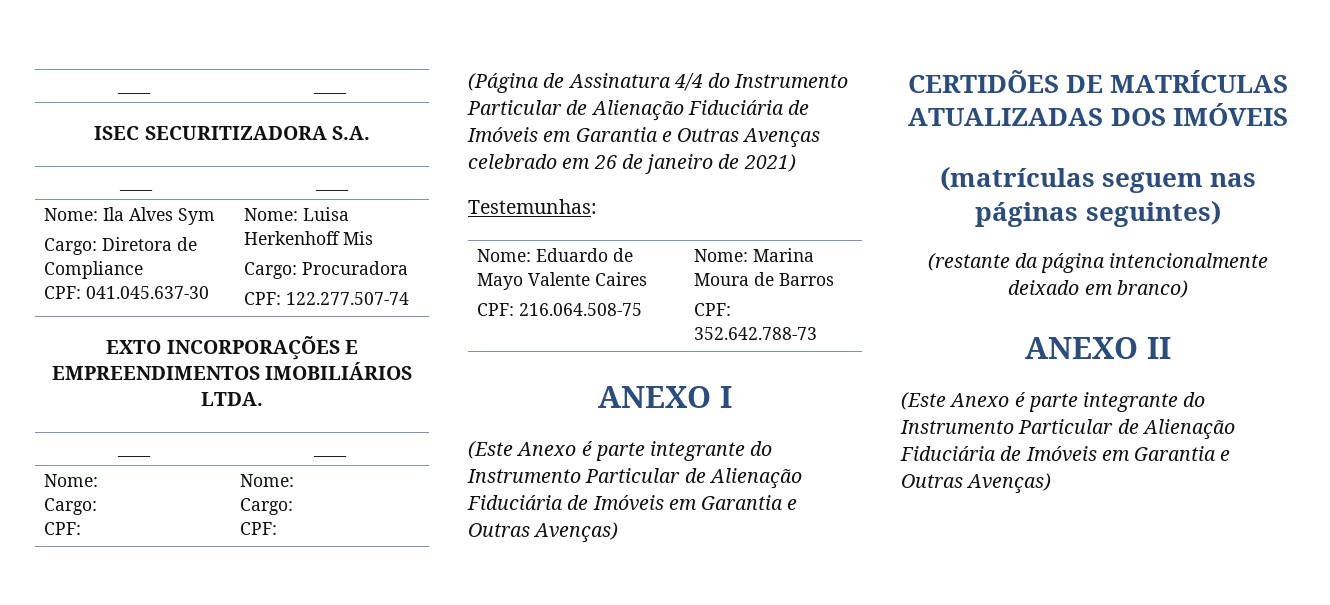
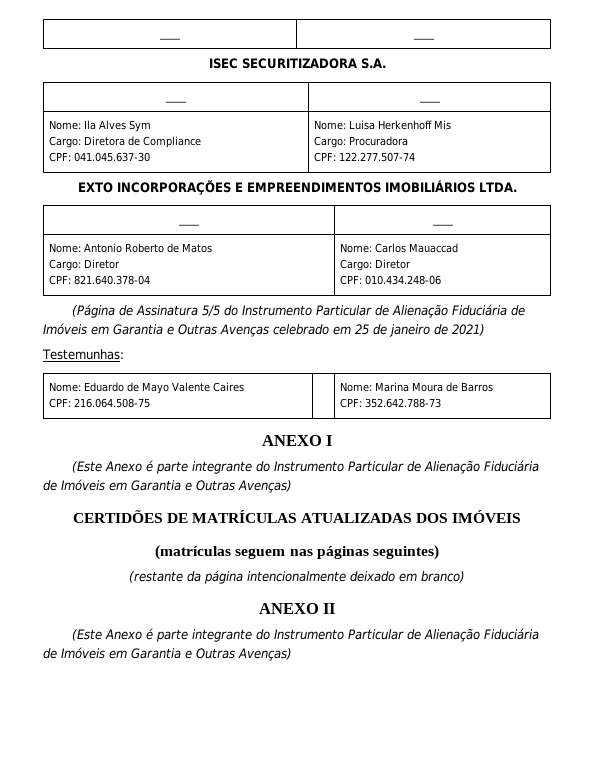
  EXTO INCORPORAÇÕES E EMPREENDIMENTOS IMOBILIÁRIOS LTDA.
  ____ | ____
- Nome:
- Cargo:
- CPF: | Nome:
- Cargo:
- CPF:
+ Nome: Antonio Roberto de Matos
+ Cargo: Diretor
+ CPF: 821.640.378-04 | Nome: Carlos Mauaccad
+ Cargo: Diretor
+ CPF: 010.434.248-06
- (Página de Assinatura 4/4 do Instrumento Particular de Alienação Fiduciária de Imóveis em Garantia e Outras Avenças celebrado em 26 de janeiro de 2021)
+ (Página de Assinatura 5/5 do Instrumento Particular de Alienação Fiduciária de Imóveis em Garantia e Outras Avenças celebrado em 25 de janeiro de 2021)

